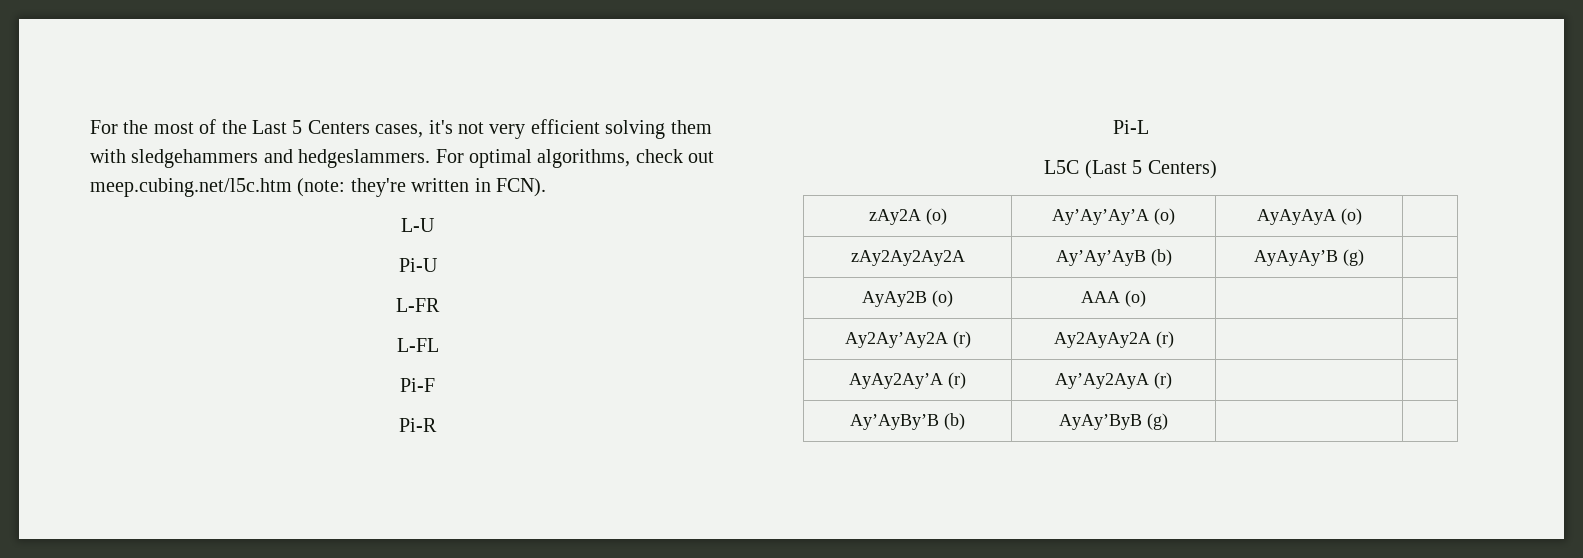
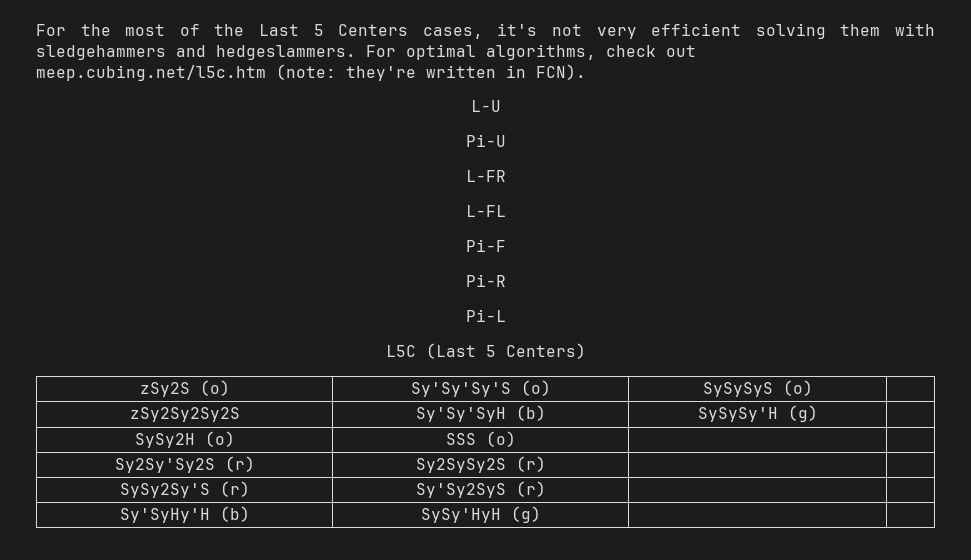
- zAy2A (o) | Ay’Ay’Ay’A (o) | AyAyAyA (o) |
+ zSy2S (o) | Sy'Sy'Sy'S (o) | SySySyS (o) |
- zAy2Ay2Ay2A | Ay’Ay’AyB (b) | AyAyAy’B (g) |
+ zSy2Sy2Sy2S | Sy'Sy'SyH (b) | SySySy'H (g) |
- AyAy2B (o) | AAA (o) | |
+ SySy2H (o) | SSS (o) | |
- Ay2Ay’Ay2A (r) | Ay2AyAy2A (r) | |
- AyAy2Ay’A (r) | Ay’Ay2AyA (r) | |
- Ay’AyBy’B (b) | AyAy’ByB (g) | |
+ Sy2Sy'Sy2S (r) | Sy2SySy2S (r) | |
+ SySy2Sy'S (r) | Sy'Sy2SyS (r) | |
+ Sy'SyHy'H (b) | SySy'HyH (g) | |

